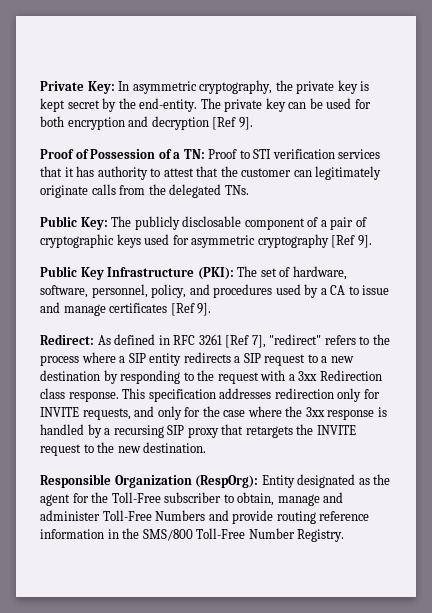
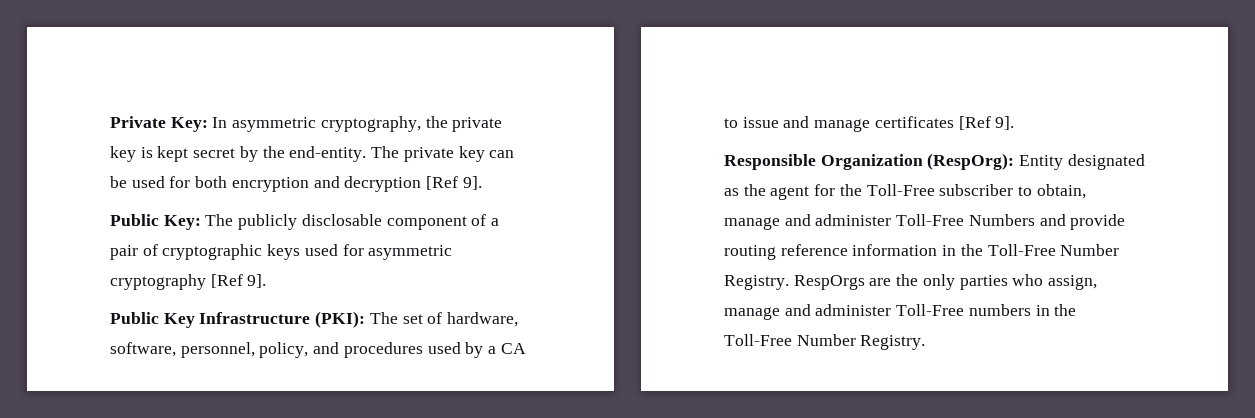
- Proof of Possession of a TN: Proof to STI verification services that it has authority to attest that the customer can legitimately originate calls from the delegated TNs.
- Redirect: As defined in RFC 3261 [Ref 7], "redirect" refers to the process where a SIP entity redirects a SIP request to a new destination by responding to the request with a 3xx Redirection class response. This specification addresses redirection only for INVITE requests, and only for the case where the 3xx response is handled by a recursing SIP proxy that retargets the INVITE request to the new destination.
- Responsible Organization (RespOrg): Entity designated as the agent for the Toll-Free subscriber to obtain, manage and administer Toll-Free Numbers and provide routing reference information in the SMS/800 Toll-Free Number Registry.
+ Responsible Organization (RespOrg): Entity designated as the agent for the Toll-Free subscriber to obtain, manage and administer Toll-Free Numbers and provide routing reference information in the Toll-Free Number Registry. RespOrgs are the only parties who assign, manage and administer Toll-Free numbers in the Toll-Free Number Registry.

